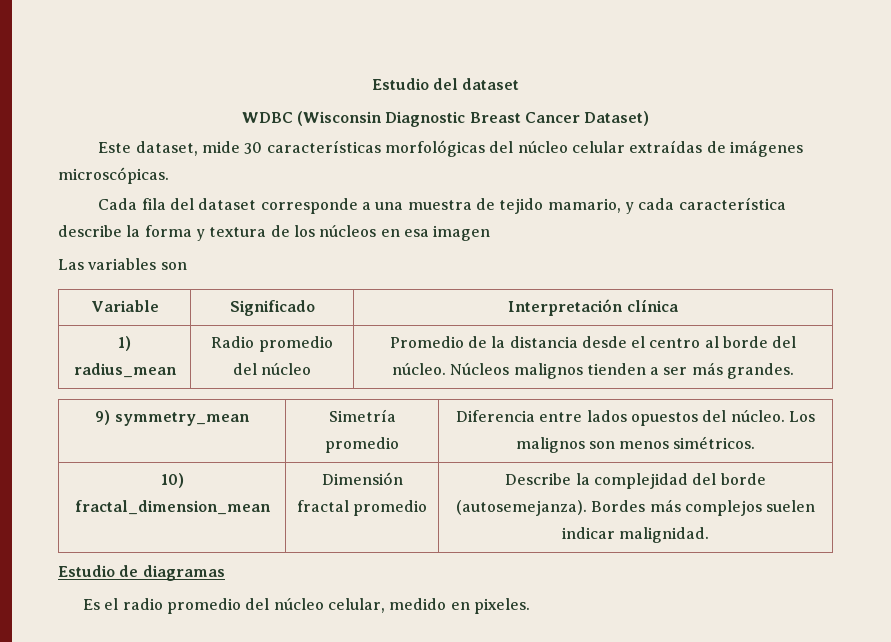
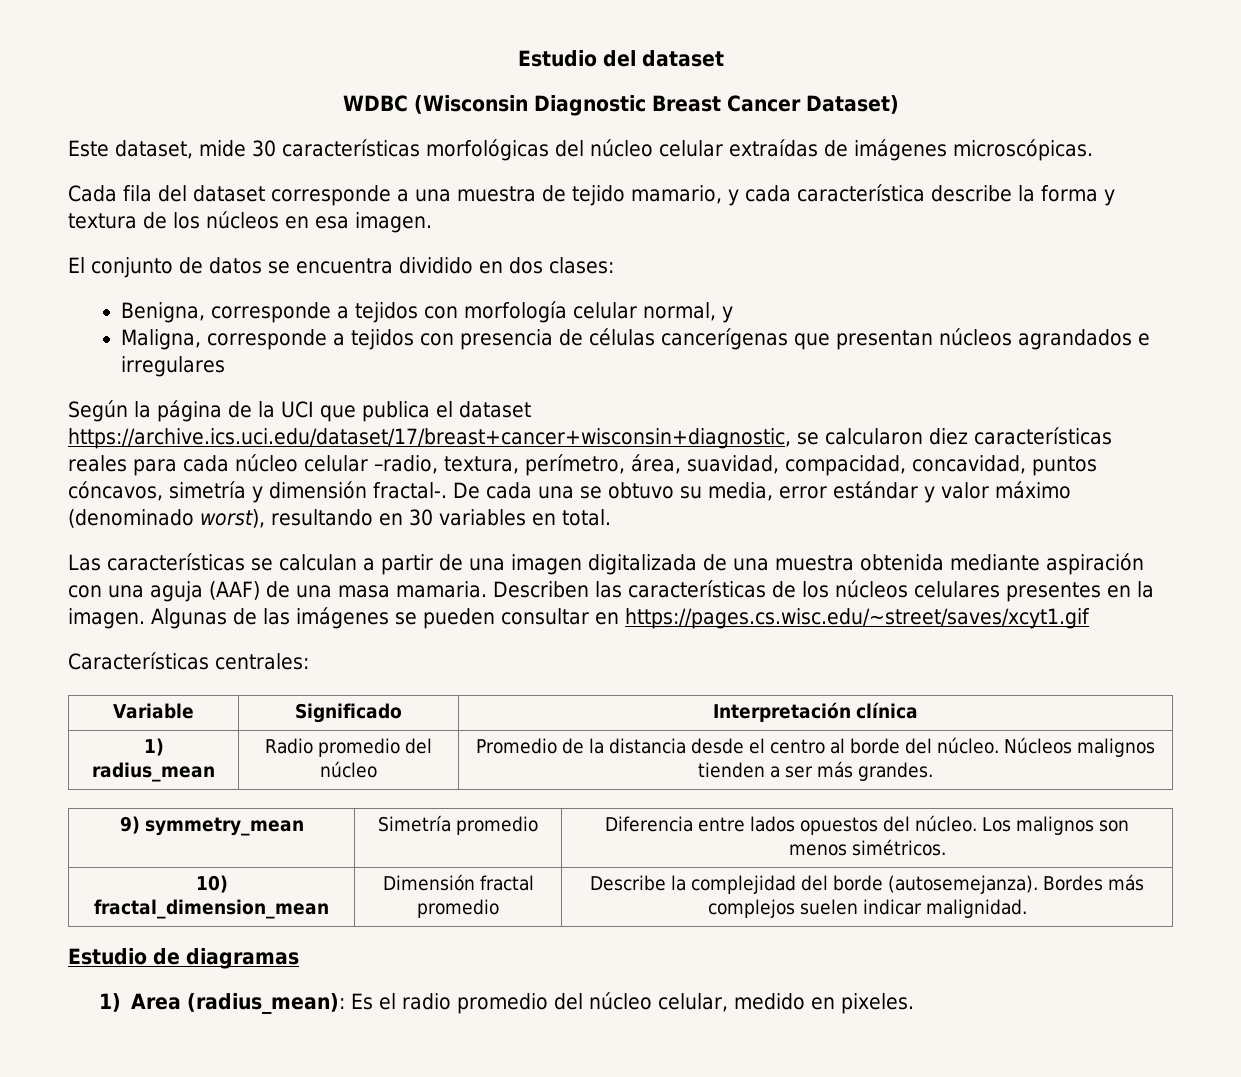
- Cada fila del dataset corresponde a una muestra de tejido mamario, y cada característica describe la forma y textura de los núcleos en esa imagen
- Las variables son
+ Cada fila del dataset corresponde a una muestra de tejido mamario, y cada característica describe la forma y textura de los núcleos en esa imagen.
+ El conjunto de datos se encuentra dividido en dos clases:
+ Benigna, corresponde a tejidos con morfología celular normal, y
+ Maligna, corresponde a tejidos con presencia de células cancerígenas que presentan núcleos agrandados e irregulares
+ Según la página de la UCI que publica el dataset https://archive.ics.uci.edu/dataset/17/breast+cancer+wisconsin+diagnostic, se calcularon diez características reales para cada núcleo celular –radio, textura, perímetro, área, suavidad, compacidad, concavidad, puntos cóncavos, simetría y dimensión fractal-. De cada una se obtuvo su media, error estándar y valor máximo (denominado worst), resultando en 30 variables en total.
+ Las características se calculan a partir de una imagen digitalizada de una muestra obtenida mediante aspiración con una aguja (AAF) de una masa mamaria. Describen las características de los núcleos celulares presentes en la imagen. Algunas de las imágenes se pueden consultar en https://pages.cs.wisc.edu/~street/saves/xcyt1.gif
+ Características centrales:
- Es el radio promedio del núcleo celular, medido en pixeles.
+ 1) Area (radius_mean): Es el radio promedio del núcleo celular, medido en pixeles.

